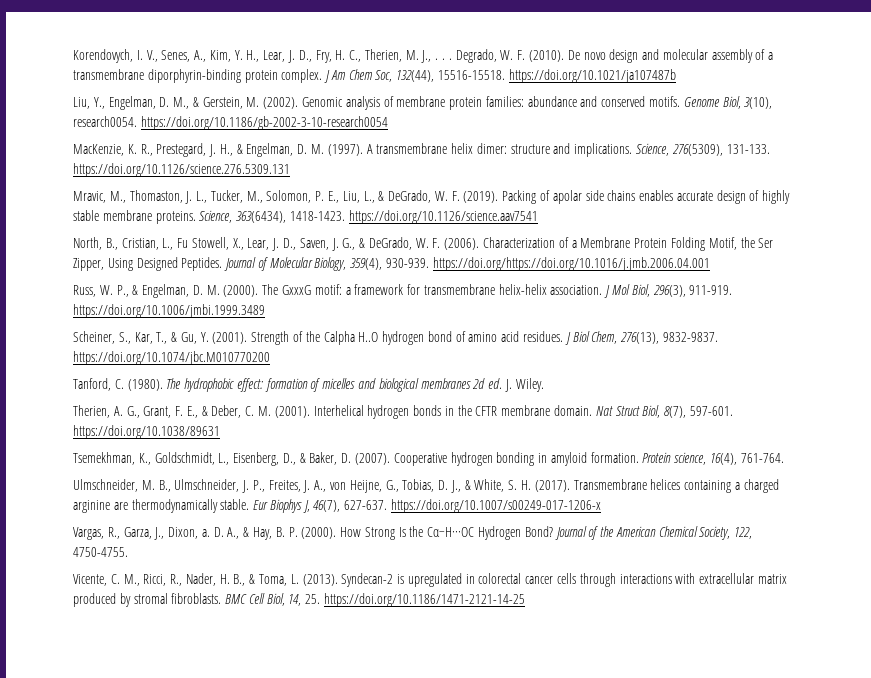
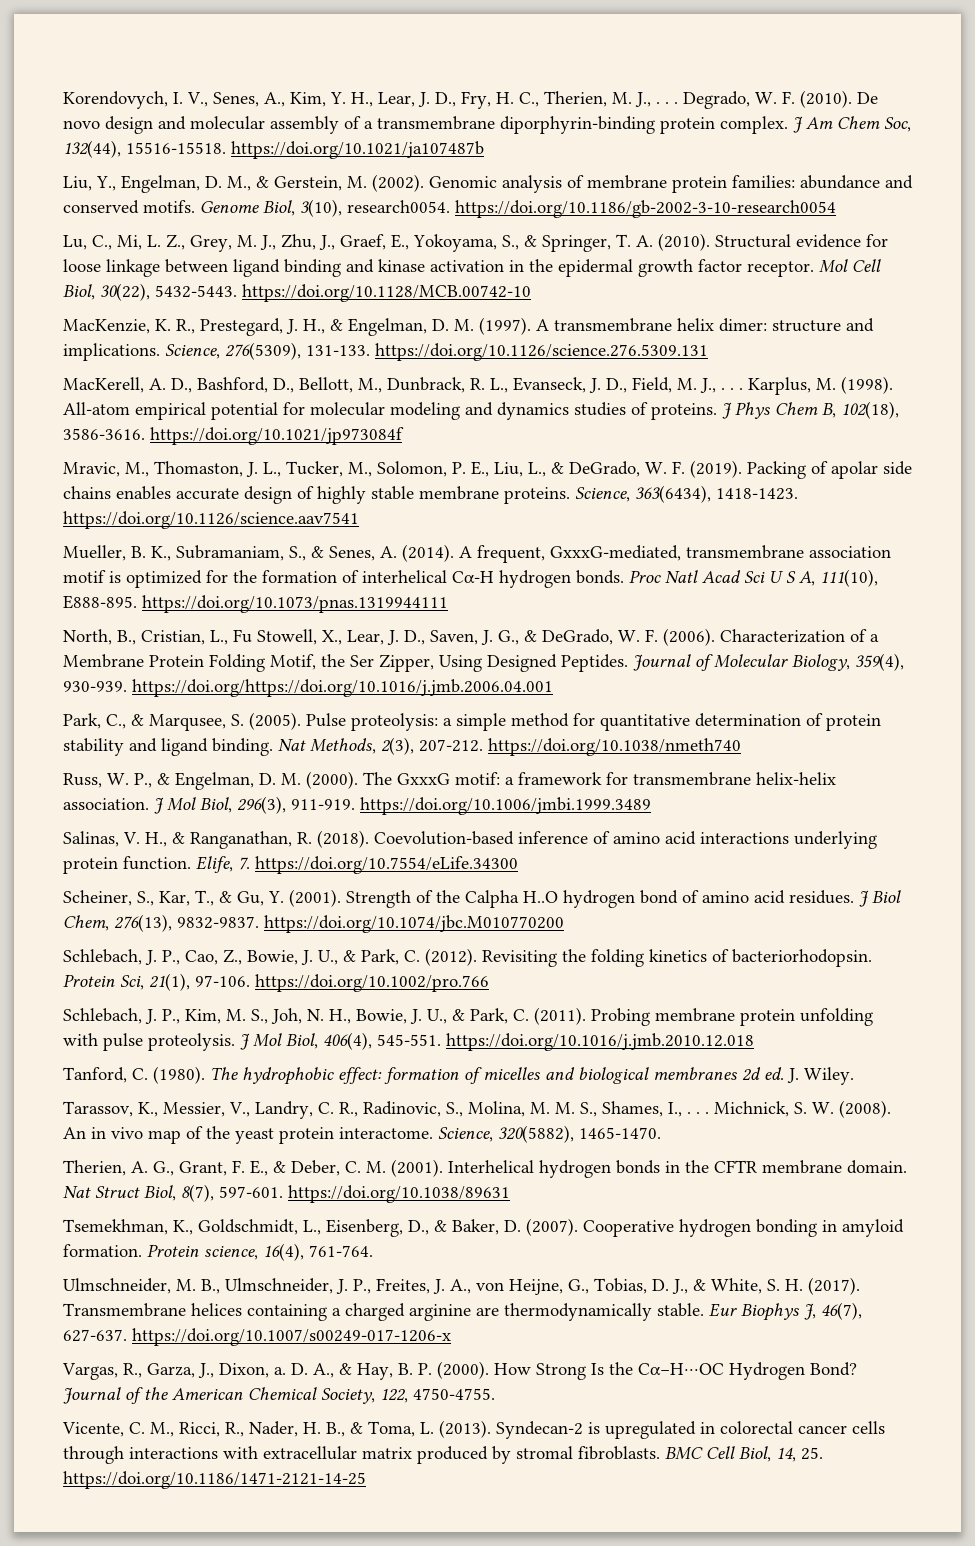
+ Lu, C., Mi, L. Z., Grey, M. J., Zhu, J., Graef, E., Yokoyama, S., & Springer, T. A. (2010). Structural evidence for loose linkage between ligand binding and kinase activation in the epidermal growth factor receptor. Mol Cell Biol, 30(22), 5432-5443. https://doi.org/10.1128/MCB.00742-10
+ MacKerell, A. D., Bashford, D., Bellott, M., Dunbrack, R. L., Evanseck, J. D., Field, M. J., . . . Karplus, M. (1998). All-atom empirical potential for molecular modeling and dynamics studies of proteins. J Phys Chem B, 102(18), 3586-3616. https://doi.org/10.1021/jp973084f
+ Mueller, B. K., Subramaniam, S., & Senes, A. (2014). A frequent, GxxxG-mediated, transmembrane association motif is optimized for the formation of interhelical Cα-H hydrogen bonds. Proc Natl Acad Sci U S A, 111(10), E888-895. https://doi.org/10.1073/pnas.1319944111
+ Park, C., & Marqusee, S. (2005). Pulse proteolysis: a simple method for quantitative determination of protein stability and ligand binding. Nat Methods, 2(3), 207-212. https://doi.org/10.1038/nmeth740
+ Salinas, V. H., & Ranganathan, R. (2018). Coevolution-based inference of amino acid interactions underlying protein function. Elife, 7. https://doi.org/10.7554/eLife.34300
+ Schlebach, J. P., Cao, Z., Bowie, J. U., & Park, C. (2012). Revisiting the folding kinetics of bacteriorhodopsin. Protein Sci, 21(1), 97-106. https://doi.org/10.1002/pro.766
+ Schlebach, J. P., Kim, M. S., Joh, N. H., Bowie, J. U., & Park, C. (2011). Probing membrane protein unfolding with pulse proteolysis. J Mol Biol, 406(4), 545-551. https://doi.org/10.1016/j.jmb.2010.12.018
+ Tarassov, K., Messier, V., Landry, C. R., Radinovic, S., Molina, M. M. S., Shames, I., . . . Michnick, S. W. (2008). An in vivo map of the yeast protein interactome. Science, 320(5882), 1465-1470.

